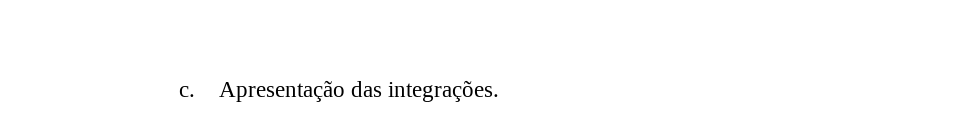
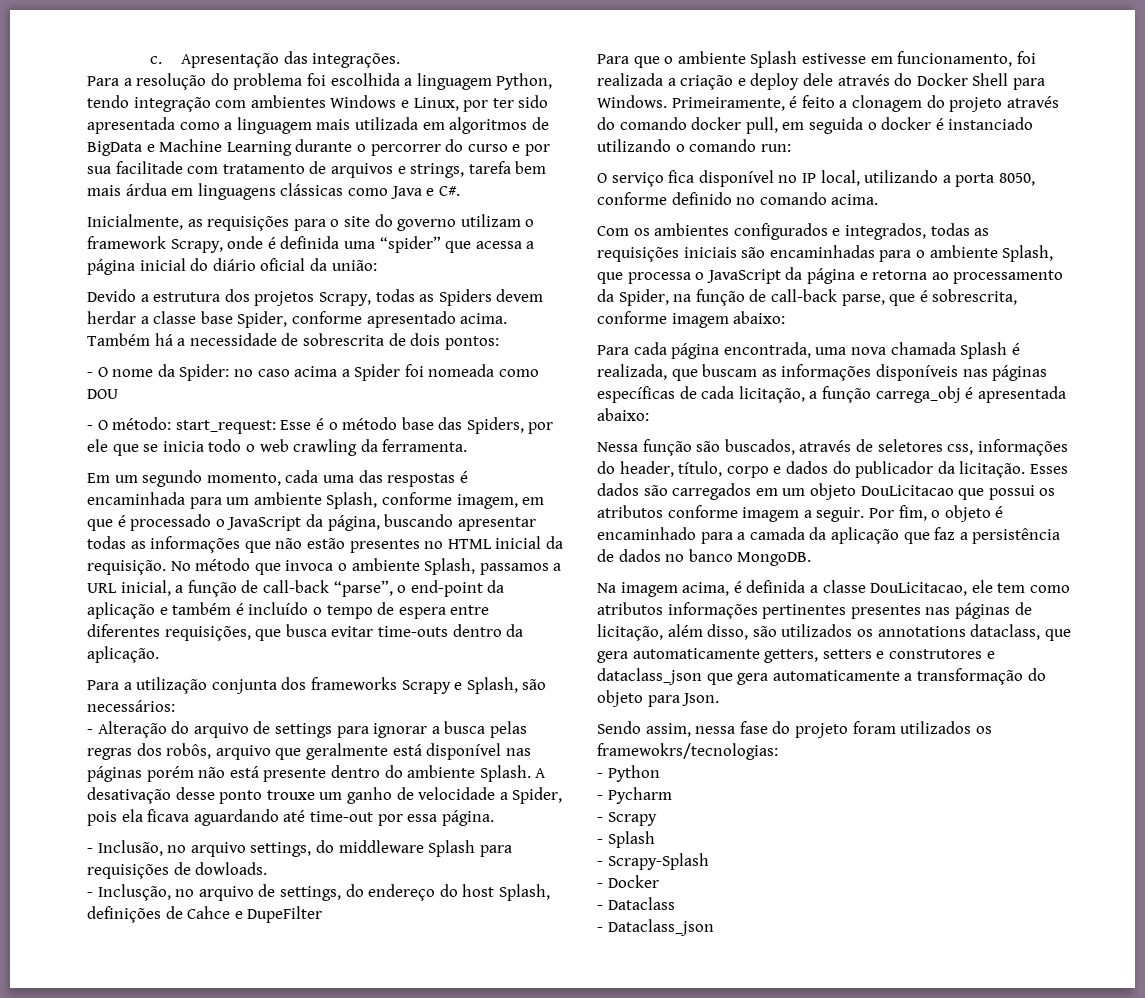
+ Para a resolução do problema foi escolhida a linguagem Python, tendo integração com ambientes Windows e Linux, por ter sido apresentada como a linguagem mais utilizada em algoritmos de BigData e Machine Learning durante o percorrer do curso e por sua facilitade com tratamento de arquivos e strings, tarefa bem mais árdua em linguagens clássicas como Java e C#.
+ Inicialmente, as requisições para o site do governo utilizam o framework Scrapy, onde é definida uma “spider” que acessa a página inicial do diário oficial da união:
+ Devido a estrutura dos projetos Scrapy, todas as Spiders devem herdar a classe base Spider, conforme apresentado acima. Também há a necessidade de sobrescrita de dois pontos:
+ - O nome da Spider: no caso acima a Spider foi nomeada como DOU
+ - O método: start_request: Esse é o método base das Spiders, por ele que se inicia todo o web crawling da ferramenta.
+ Em um segundo momento, cada uma das respostas é encaminhada para um ambiente Splash, conforme imagem, em que é processado o JavaScript da página, buscando apresentar todas as informações que não estão presentes no HTML inicial da requisição. No método que invoca o ambiente Splash, passamos a URL inicial, a função de call-back “parse”, o end-point da aplicação e também é incluído o tempo de espera entre diferentes requisições, que busca evitar time-outs dentro da aplicação.
+ Para a utilização conjunta dos frameworks Scrapy e Splash, são necessários:
+ - Alteração do arquivo de settings para ignorar a busca pelas regras dos robôs, arquivo que geralmente está disponível nas páginas porém não está presente dentro do ambiente Splash. A desativação desse ponto trouxe um ganho de velocidade a Spider, pois ela ficava aguardando até time-out por essa página.
+ - Inclusão, no arquivo settings, do middleware Splash para requisições de dowloads.
+ - Inclusção, no arquivo de settings, do endereço do host Splash, definições de Cahce e DupeFilter
+ Para que o ambiente Splash estivesse em funcionamento, foi realizada a criação e deploy dele através do Docker Shell para Windows. Primeiramente, é feito a clonagem do projeto através do comando docker pull, em seguida o docker é instanciado utilizando o comando run:
+ O serviço fica disponível no IP local, utilizando a porta 8050, conforme definido no comando acima.
+ Com os ambientes configurados e integrados, todas as requisições iniciais são encaminhadas para o ambiente Splash, que processa o JavaScript da página e retorna ao processamento da Spider, na função de call-back parse, que é sobrescrita, conforme imagem abaixo:
+ Para cada página encontrada, uma nova chamada Splash é realizada, que buscam as informações disponíveis nas páginas específicas de cada licitação, a função carrega_obj é apresentada abaixo:
+ Nessa função são buscados, através de seletores css, informações do header, título, corpo e dados do publicador da licitação. Esses dados são carregados em um objeto DouLicitacao que possui os atributos conforme imagem a seguir. Por fim, o objeto é encaminhado para a camada da aplicação que faz a persistência de dados no banco MongoDB.
+ Na imagem acima, é definida a classe DouLicitacao, ele tem como atributos informações pertinentes presentes nas páginas de licitação, além disso, são utilizados os annotations dataclass, que gera automaticamente getters, setters e construtores e dataclass_json que gera automaticamente a transformação do objeto para Json.
+ Sendo assim, nessa fase do projeto foram utilizados os framewokrs/tecnologias:
+ - Python
+ - Pycharm
+ - Scrapy
+ - Splash
+ - Scrapy-Splash
+ - Docker
+ - Dataclass
+ - Dataclass_json

